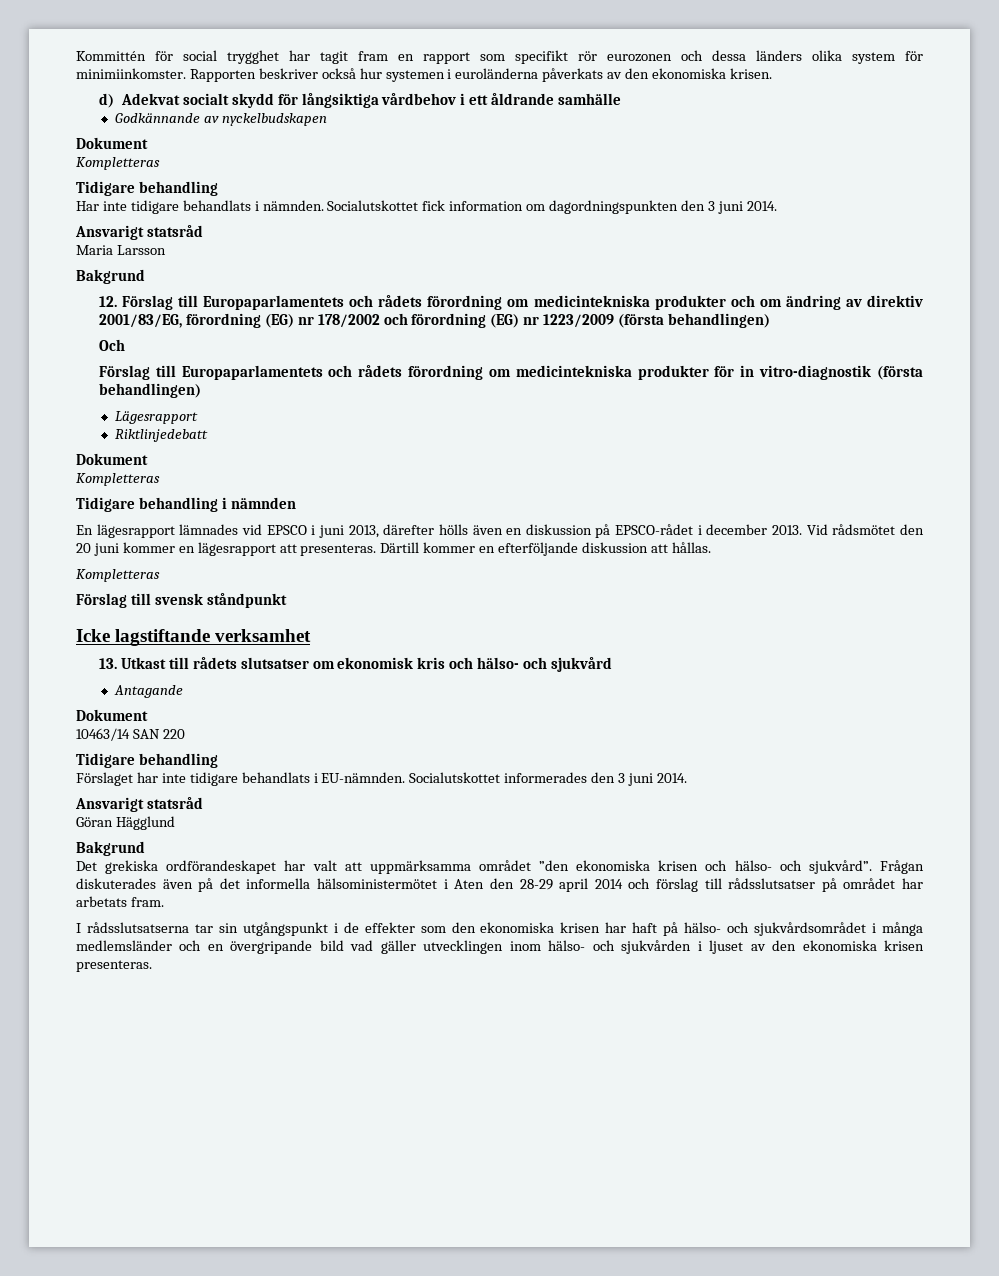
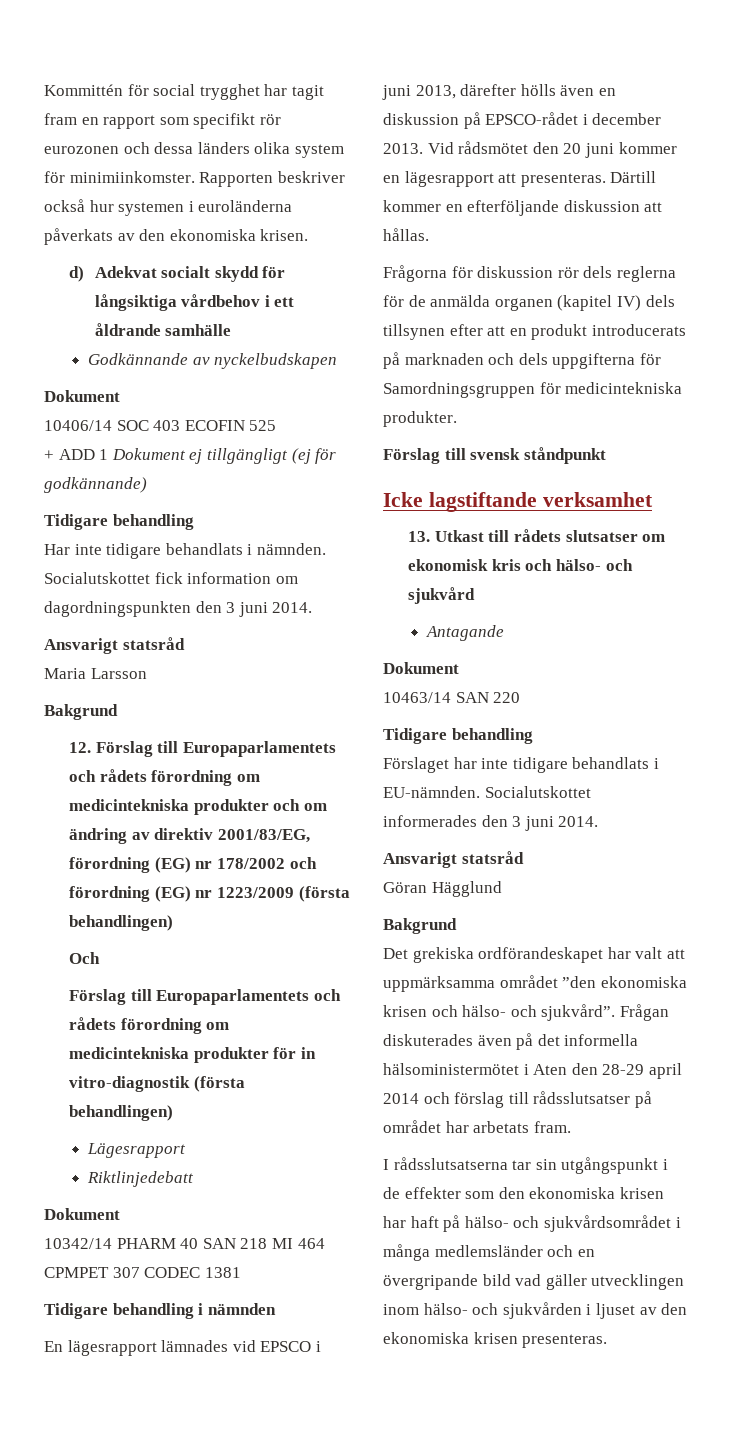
  Godkännande av nyckelbudskapen
  Dokument
- Kompletteras
+ 10406/14 SOC 403 ECOFIN 525
+ + ADD 1 Dokument ej tillgängligt (ej för godkännande)
  Riktlinjedebatt
  Dokument
- Kompletteras
+ 10342/14 PHARM 40 SAN 218 MI 464 CPMPET 307 CODEC 1381
  Därtill kommer en efterföljande diskussion att hållas.
- Kompletteras
+ Frågorna för diskussion rör dels reglerna för de anmälda organen (kapitel IV) dels tillsynen efter att en produkt introducerats på marknaden och dels uppgifterna för Samordningsgruppen för medicintekniska produkter.

